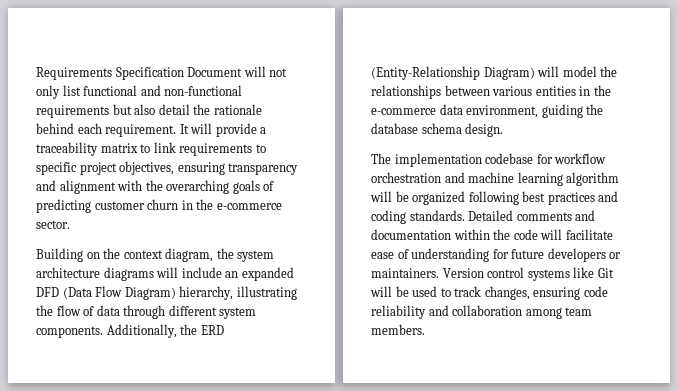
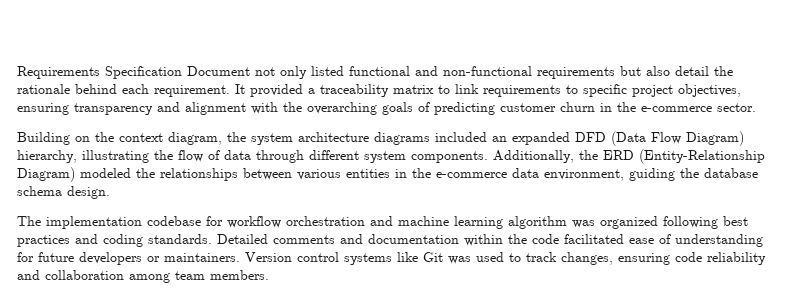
- Requirements Specification Document will not only list functional and non-functional requirements but also detail the rationale behind each requirement.
+ Requirements Specification Document not only listed functional and non-functional requirements but also detail the rationale behind each requirement.
- It will provide a traceability matrix to link requirements to specific project objectives, ensuring transparency and alignment with the overarching goals of predicting customer churn in the e-commerce sector.
+ It provided a traceability matrix to link requirements to specific project objectives, ensuring transparency and alignment with the overarching goals of predicting customer churn in the e-commerce sector.
- Building on the context diagram, the system architecture diagrams will include an expanded DFD (Data Flow Diagram) hierarchy, illustrating the flow of data through different system components.
+ Building on the context diagram, the system architecture diagrams included an expanded DFD (Data Flow Diagram) hierarchy, illustrating the flow of data through different system components.
- Additionally, the ERD (Entity-Relationship Diagram) will model the relationships between various entities in the e-commerce data environment, guiding the database schema design.
+ Additionally, the ERD (Entity-Relationship Diagram) modeled the relationships between various entities in the e-commerce data environment, guiding the database schema design.
- The implementation codebase for workflow orchestration and machine learning algorithm will be organized following best practices and coding standards.
+ The implementation codebase for workflow orchestration and machine learning algorithm was organized following best practices and coding standards.
- Detailed comments and documentation within the code will facilitate ease of understanding for future developers or maintainers.
+ Detailed comments and documentation within the code facilitated ease of understanding for future developers or maintainers.
- Version control systems like Git will be used to track changes, ensuring code reliability and collaboration among team members.
+ Version control systems like Git was used to track changes, ensuring code reliability and collaboration among team members.

